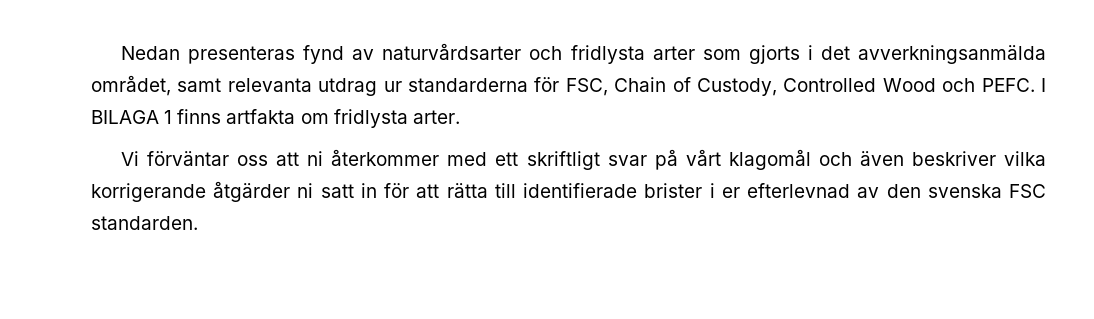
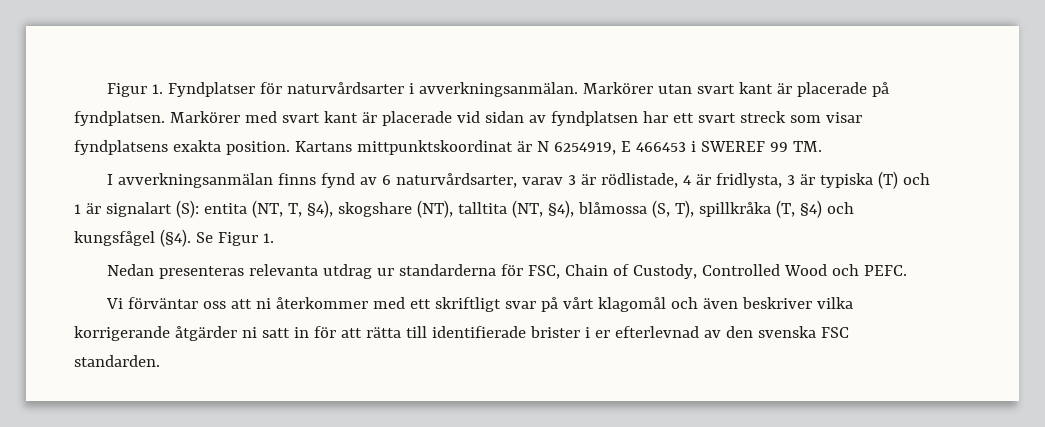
- Nedan presenteras fynd av naturvårdsarter och fridlysta arter som gjorts i det avverkningsanmälda området, samt relevanta utdrag ur standarderna för FSC, Chain of Custody, Controlled Wood och PEFC. I BILAGA 1 finns artfakta om fridlysta arter.
+ Figur 1. Fyndplatser för naturvårdsarter i avverkningsanmälan. Markörer utan svart kant är placerade på fyndplatsen. Markörer med svart kant är placerade vid sidan av fyndplatsen har ett svart streck som visar fyndplatsens exakta position. Kartans mittpunktskoordinat är N 6254919, E 466453 i SWEREF 99 TM.
+ I avverkningsanmälan finns fynd av 6 naturvårdsarter, varav 3 är rödlistade, 4 är fridlysta, 3 är typiska (T) och 1 är signalart (S): entita (NT, T, §4), skogshare (NT), talltita (NT, §4), blåmossa (S, T), spillkråka (T, §4) och kungsfågel (§4). Se Figur 1.
+ Nedan presenteras relevanta utdrag ur standarderna för FSC, Chain of Custody, Controlled Wood och PEFC.

